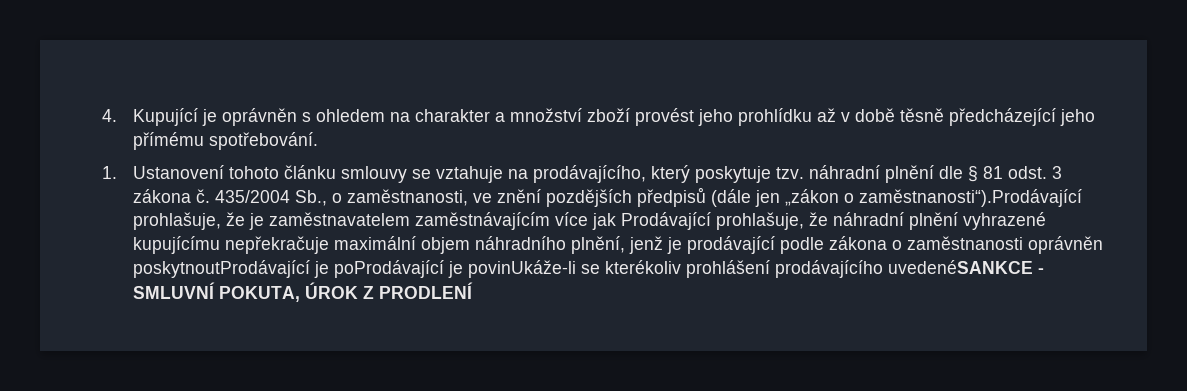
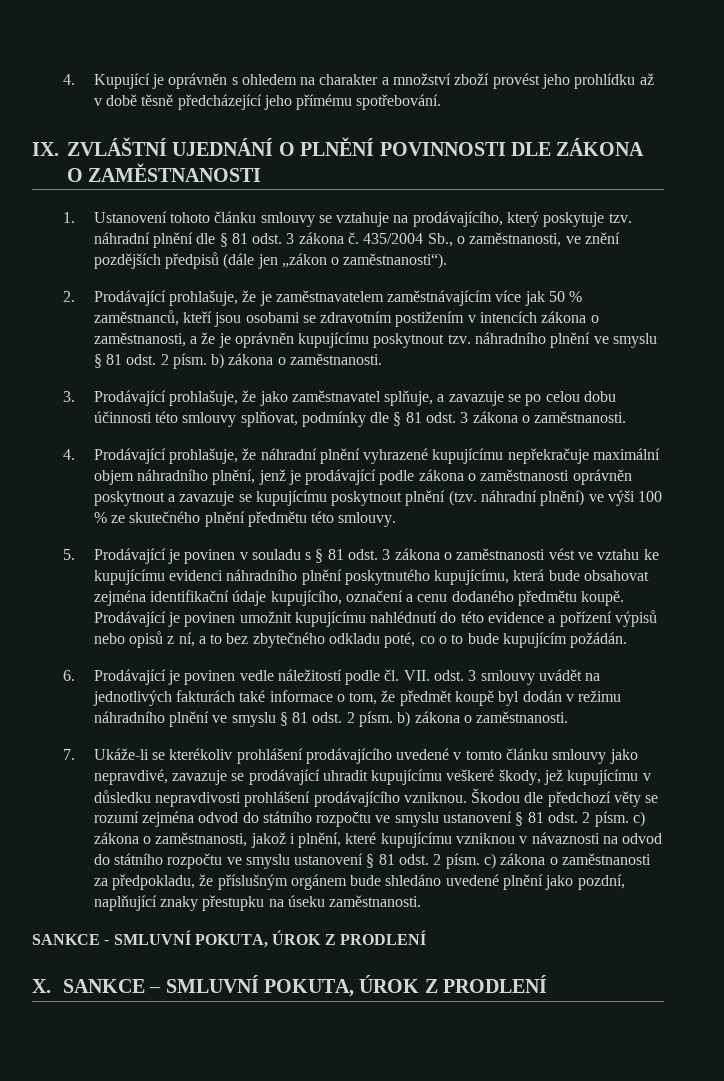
+ IX. ZVLÁŠTNÍ UJEDNÁNÍ O PLNĚNÍ POVINNOSTI DLE ZÁKONA O ZAMĚSTNANOSTI
- 435/2004 Sb., o zaměstnanosti, ve znění pozdějších předpisů (dále jen „zákon o zaměstnanosti“).Prodávající prohlašuje, že je zaměstnavatelem zaměstnávajícím více jak Prodávající prohlašuje, že náhradní plnění vyhrazené kupujícímu nepřekračuje maximální objem náhradního plnění, jenž je prodávající podle zákona o zaměstnanosti oprávněn poskytnoutProdávající je poProdávající je povinUkáže-li se kterékoliv prohlášení prodávajícího uvedenéSANKCE - SMLUVNÍ POKUTA, ÚROK Z PRODLENÍ
+ 435/2004 Sb., o zaměstnanosti, ve znění pozdějších předpisů (dále jen „zákon o zaměstnanosti“).
+ 2. Prodávající prohlašuje, že je zaměstnavatelem zaměstnávajícím více jak 50 % zaměstnanců, kteří jsou osobami se zdravotním postižením v intencích zákona o zaměstnanosti, a že je oprávněn kupujícímu poskytnout tzv. náhradního plnění ve smyslu § 81 odst. 2 písm. b) zákona o zaměstnanosti.
+ 3. Prodávající prohlašuje, že jako zaměstnavatel splňuje, a zavazuje se po celou dobu účinnosti této smlouvy splňovat, podmínky dle § 81 odst. 3 zákona o zaměstnanosti.
+ 4. Prodávající prohlašuje, že náhradní plnění vyhrazené kupujícímu nepřekračuje maximální objem náhradního plnění, jenž je prodávající podle zákona o zaměstnanosti oprávněn poskytnout a zavazuje se kupujícímu poskytnout plnění (tzv. náhradní plnění) ve výši 100 % ze skutečného plnění předmětu této smlouvy.
+ 5. Prodávající je povinen v souladu s § 81 odst. 3 zákona o zaměstnanosti vést ve vztahu ke kupujícímu evidenci náhradního plnění poskytnutého kupujícímu, která bude obsahovat zejména identifikační údaje kupujícího, označení a cenu dodaného předmětu koupě. Prodávající je povinen umožnit kupujícímu nahlédnutí do této evidence a pořízení výpisů nebo opisů z ní, a to bez zbytečného odkladu poté, co o to bude kupujícím požádán.
+ 6. Prodávající je povinen vedle náležitostí podle čl. VII. odst. 3 smlouvy uvádět na jednotlivých fakturách také informace o tom, že předmět koupě byl dodán v režimu náhradního plnění ve smyslu § 81 odst. 2 písm. b) zákona o zaměstnanosti.
+ 7. Ukáže-li se kterékoliv prohlášení prodávajícího uvedené v tomto článku smlouvy jako nepravdivé, zavazuje se prodávající uhradit kupujícímu veškeré škody, jež kupujícímu v důsledku nepravdivosti prohlášení prodávajícího vzniknou. Škodou dle předchozí věty se rozumí zejména odvod do státního rozpočtu ve smyslu ustanovení § 81 odst. 2 písm. c) zákona o zaměstnanosti, jakož i plnění, které kupujícímu vzniknou v návaznosti na odvod do státního rozpočtu ve smyslu ustanovení § 81 odst. 2 písm. c) zákona o zaměstnanosti za předpokladu, že příslušným orgánem bude shledáno uvedené plnění jako pozdní, naplňující znaky přestupku na úseku zaměstnanosti.
+ SANKCE - SMLUVNÍ POKUTA, ÚROK Z PRODLENÍ
+ X. SANKCE – SMLUVNÍ POKUTA, ÚROK Z PRODLENÍ

